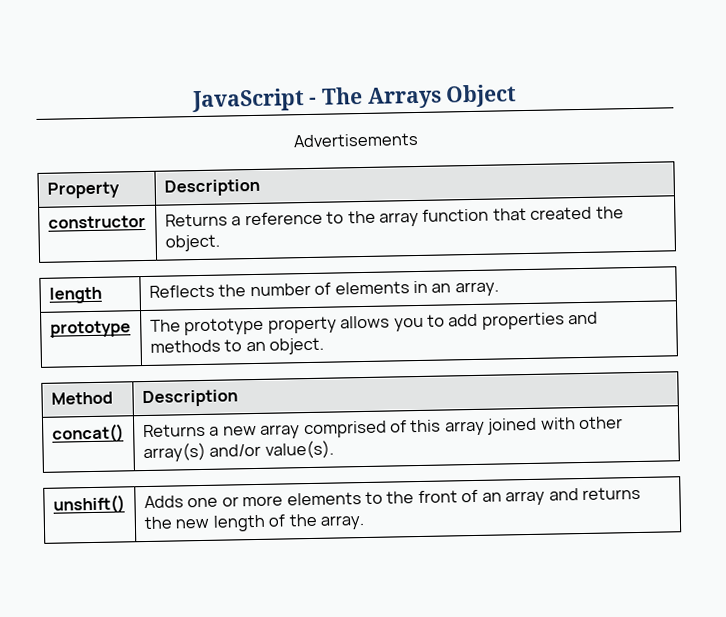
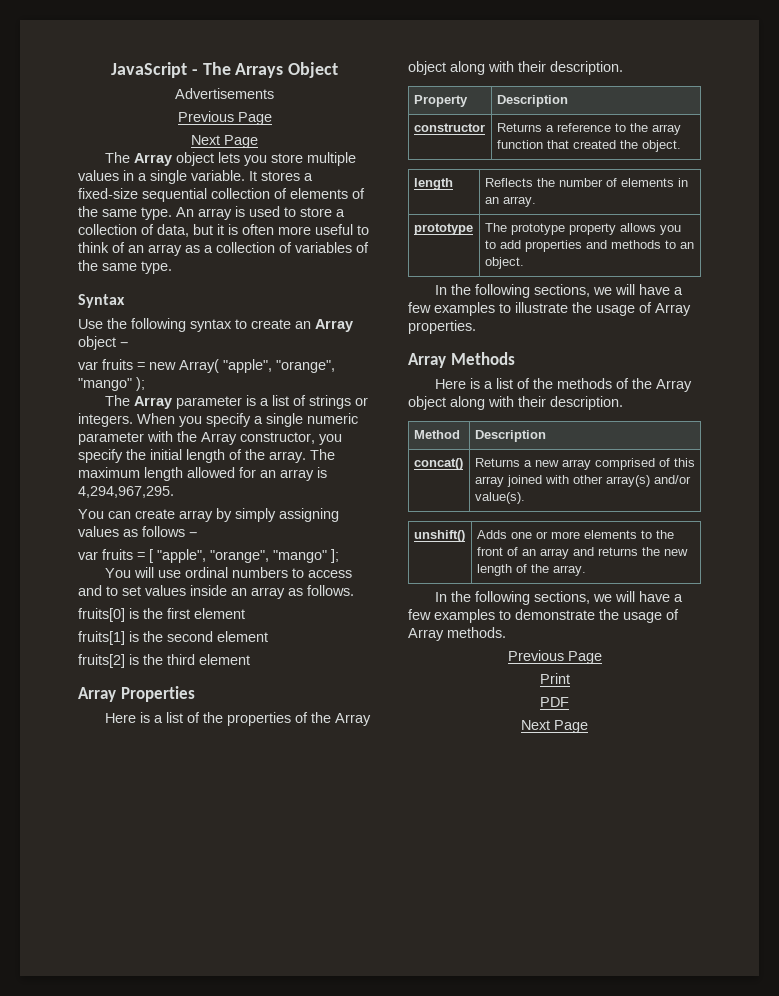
  Advertisements
+ Previous Page
+ Next Page
+ The Array object lets you store multiple values in a single variable. It stores a fixed-size sequential collection of elements of the same type. An array is used to store a collection of data, but it is often more useful to think of an array as a collection of variables of the same type.
+ Syntax
+ Use the following syntax to create an Array object −
+ var fruits = new Array( "apple", "orange", "mango" );
+ The Array parameter is a list of strings or integers. When you specify a single numeric parameter with the Array constructor, you specify the initial length of the array. The maximum length allowed for an array is 4,294,967,295.
+ You can create array by simply assigning values as follows −
+ var fruits = [ "apple", "orange", "mango" ];
+ You will use ordinal numbers to access and to set values inside an array as follows.
+ fruits[0] is the first element
+ fruits[1] is the second element
+ fruits[2] is the third element
+ Array Properties
+ Here is a list of the properties of the Array object along with their description.
+ In the following sections, we will have a few examples to illustrate the usage of Array properties.
+ Array Methods
+ Here is a list of the methods of the Array object along with their description.
+ In the following sections, we will have a few examples to demonstrate the usage of Array methods.
+ Previous Page
+ Print
+ PDF
+ Next Page

